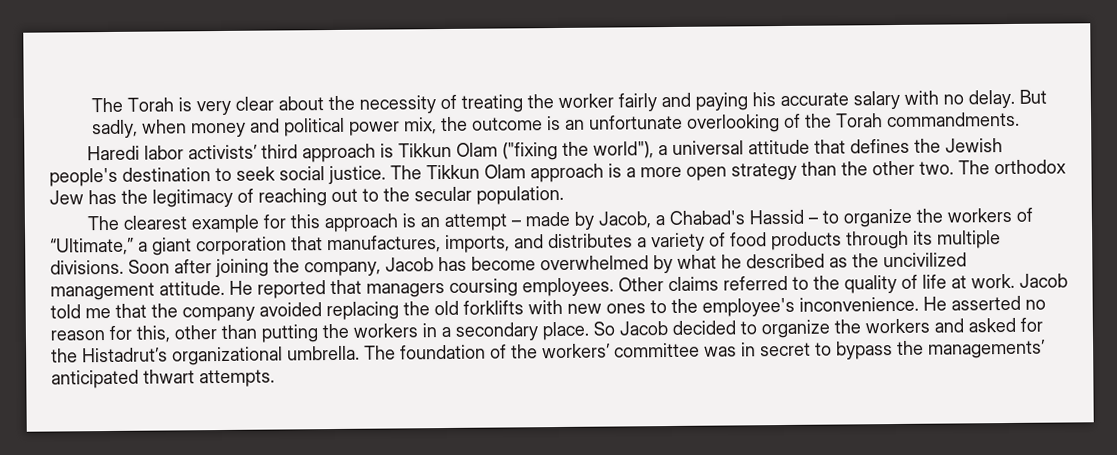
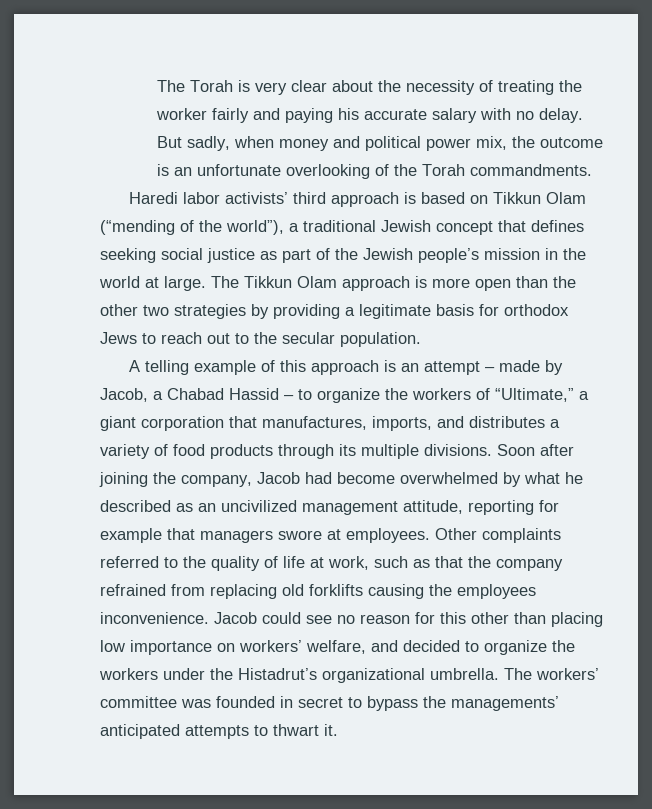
- Haredi labor activists’ third approach is Tikkun Olam ("fixing the world"), a universal attitude that defines the Jewish people's destination to seek social justice.
+ Haredi labor activists’ third approach is based on Tikkun Olam (“mending of the world”), a traditional Jewish concept that defines seeking social justice as part of the Jewish people’s mission in the world at large.
- The Tikkun Olam approach is a more open strategy than the other two. The orthodox Jew has the legitimacy of reaching out to the secular population.
+ The Tikkun Olam approach is more open than the other two strategies by providing a legitimate basis for orthodox Jews to reach out to the secular population.
- The clearest example for this approach is an attempt – made by Jacob, a Chabad's Hassid – to organize the workers of “Ultimate,” a giant corporation that manufactures, imports, and distributes a variety of food products through its multiple divisions.
+ A telling example of this approach is an attempt – made by Jacob, a Chabad Hassid – to organize the workers of “Ultimate,” a giant corporation that manufactures, imports, and distributes a variety of food products through its multiple divisions.
- Soon after joining the company, Jacob has become overwhelmed by what he described as the uncivilized management attitude. He reported that managers coursing employees.
+ Soon after joining the company, Jacob had become overwhelmed by what he described as an uncivilized management attitude, reporting for example that managers swore at employees.
- Other claims referred to the quality of life at work. Jacob told me that the company avoided replacing the old forklifts with new ones to the employee's inconvenience. He asserted no reason for this, other than putting the workers in a secondary place. So Jacob decided to organize the workers and asked for the Histadrut’s organizational umbrella.
+ Other complaints referred to the quality of life at work, such as that the company refrained from replacing old forklifts causing the employees inconvenience. Jacob could see no reason for this other than placing low importance on workers’ welfare, and decided to organize the workers under the Histadrut’s organizational umbrella.
- The foundation of the workers’ committee was in secret to bypass the managements’ anticipated thwart attempts.
+ The workers’ committee was founded in secret to bypass the managements’ anticipated attempts to thwart it.

